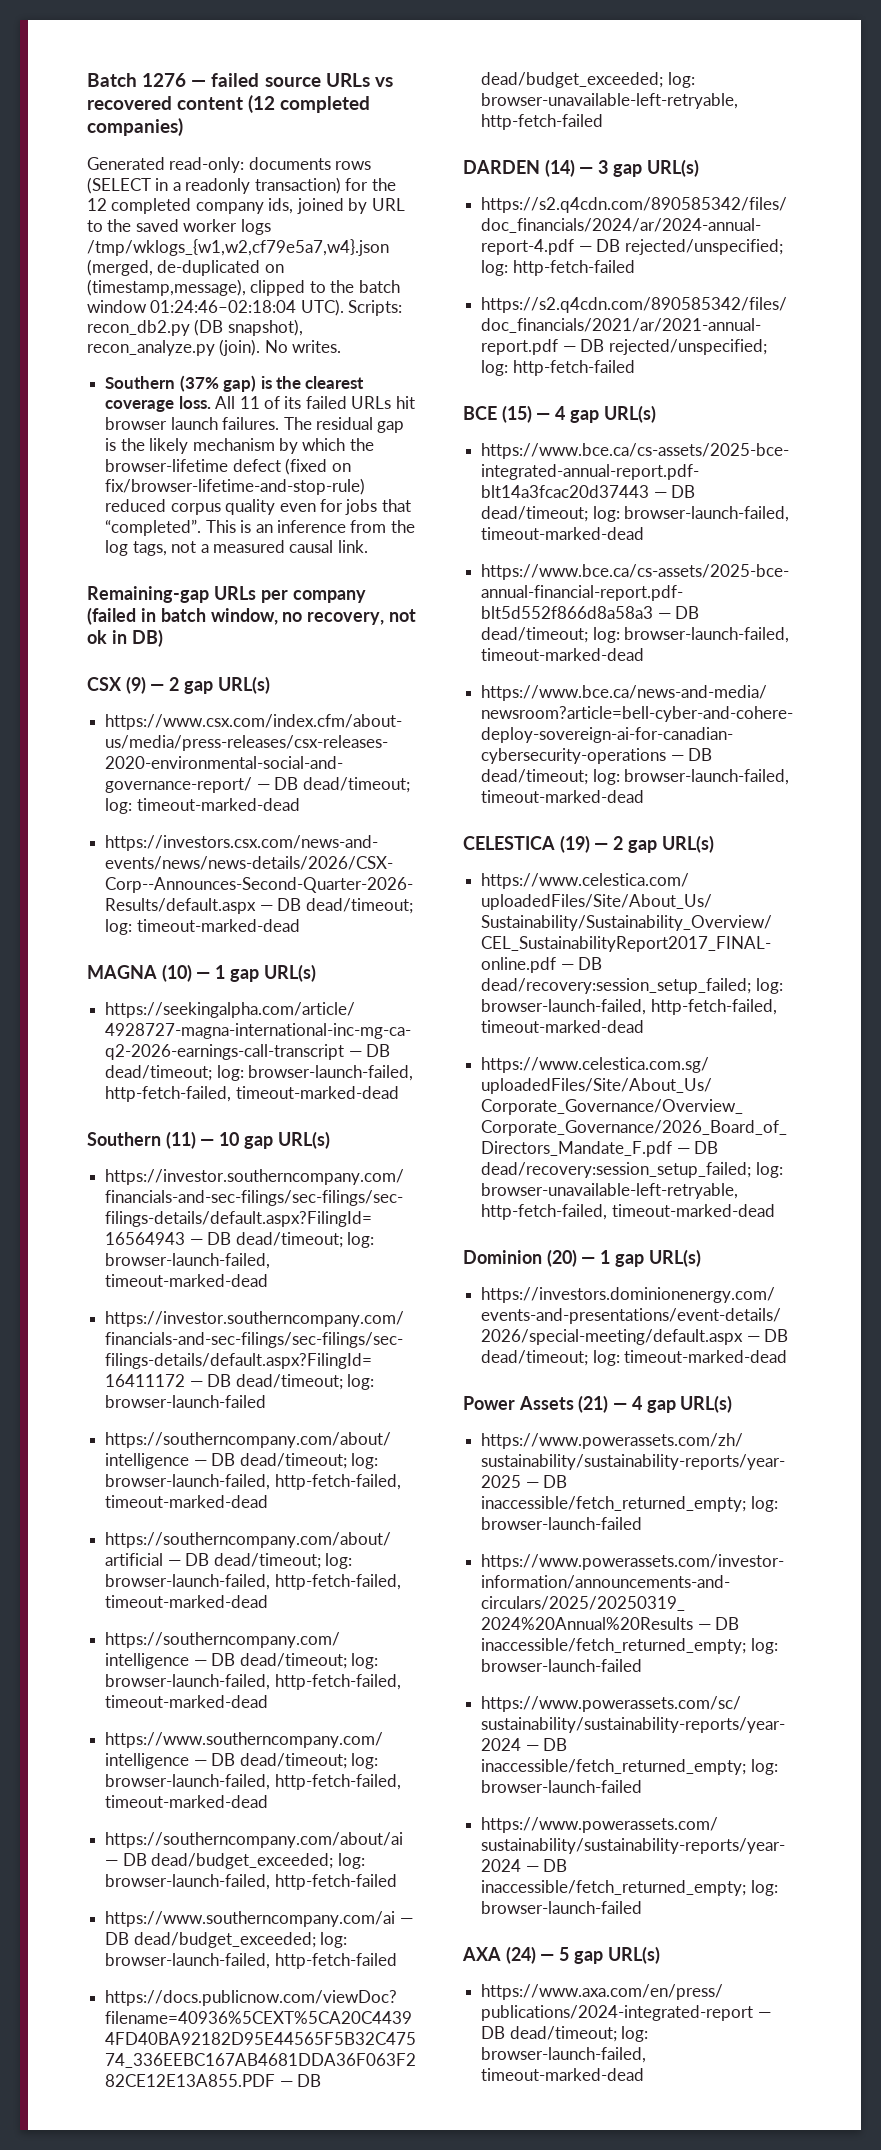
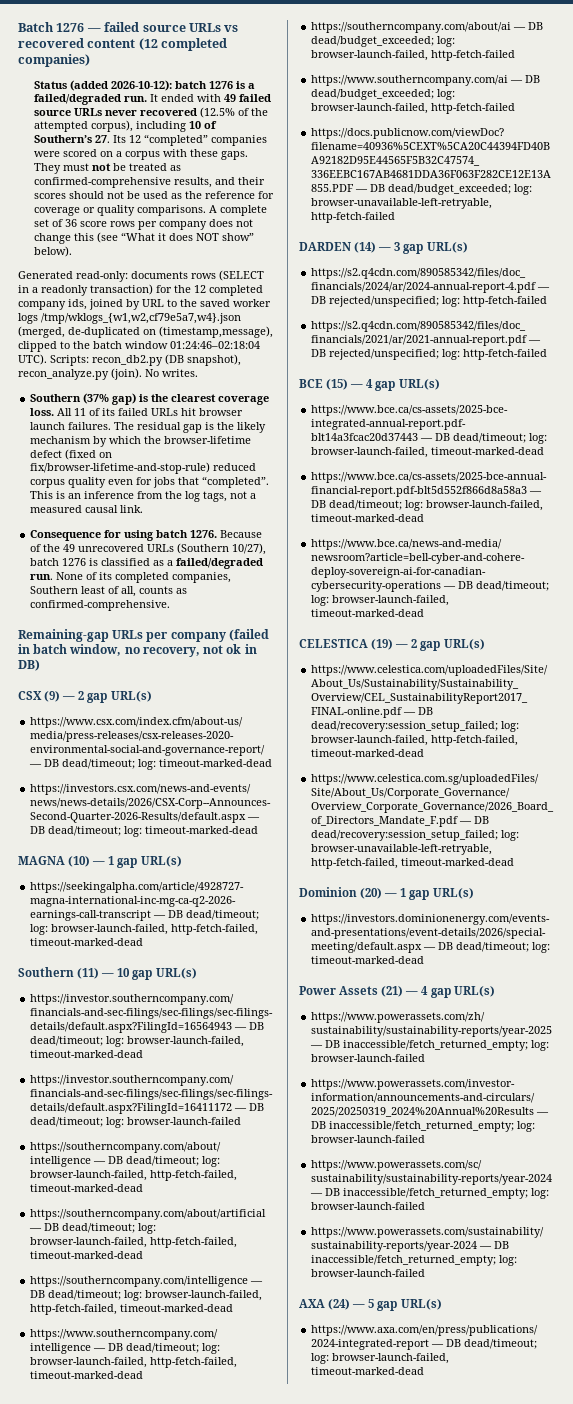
+ Status (added 2026-10-12): batch 1276 is a failed/degraded run. It ended with 49 failed source URLs never recovered (12.5% of the attempted corpus), including 10 of Southern’s 27. Its 12 “completed” companies were scored on a corpus with these gaps. They must not be treated as confirmed-comprehensive results, and their scores should not be used as the reference for coverage or quality comparisons. A complete set of 36 score rows per company does not change this (see “What it does NOT show” below).
+ Consequence for using batch 1276. Because of the 49 unrecovered URLs (Southern 10/27), batch 1276 is classified as a failed/degraded run. None of its completed companies, Southern least of all, counts as confirmed-comprehensive.

